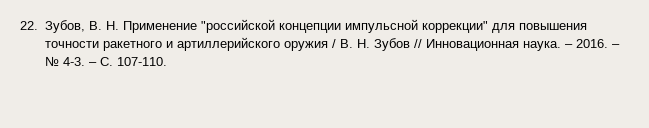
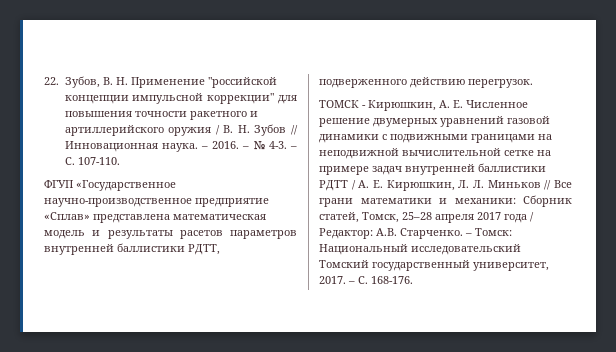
+ ФГУП «Государственное научно-производственное предприятие «Сплав» представлена математическая модель и результаты расетов параметров внутренней баллистики РДТТ, подверженного действию перегрузок.
+ ТОМСК - Кирюшкин, А. Е. Численное решение двумерных уравнений газовой динамики с подвижными границами на неподвижной вычислительной сетке на примере задач внутренней баллистики РДТТ / А. Е. Кирюшкин, Л. Л. Миньков // Все грани математики и механики: Сборник статей, Томск, 25–28 апреля 2017 года / Редактор: А.В. Старченко. – Томск: Национальный исследовательский Томский государственный университет, 2017. – С. 168-176.

